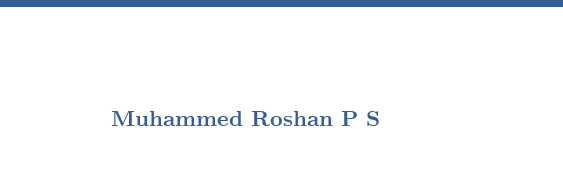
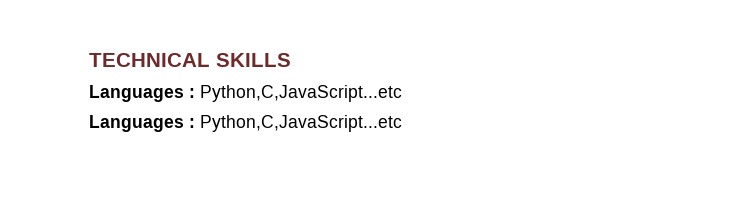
- Muhammed Roshan P S
+ TECHNICAL SKILLS
+ Languages : Python,C,JavaScript...etc
+ Languages : Python,C,JavaScript...etc

